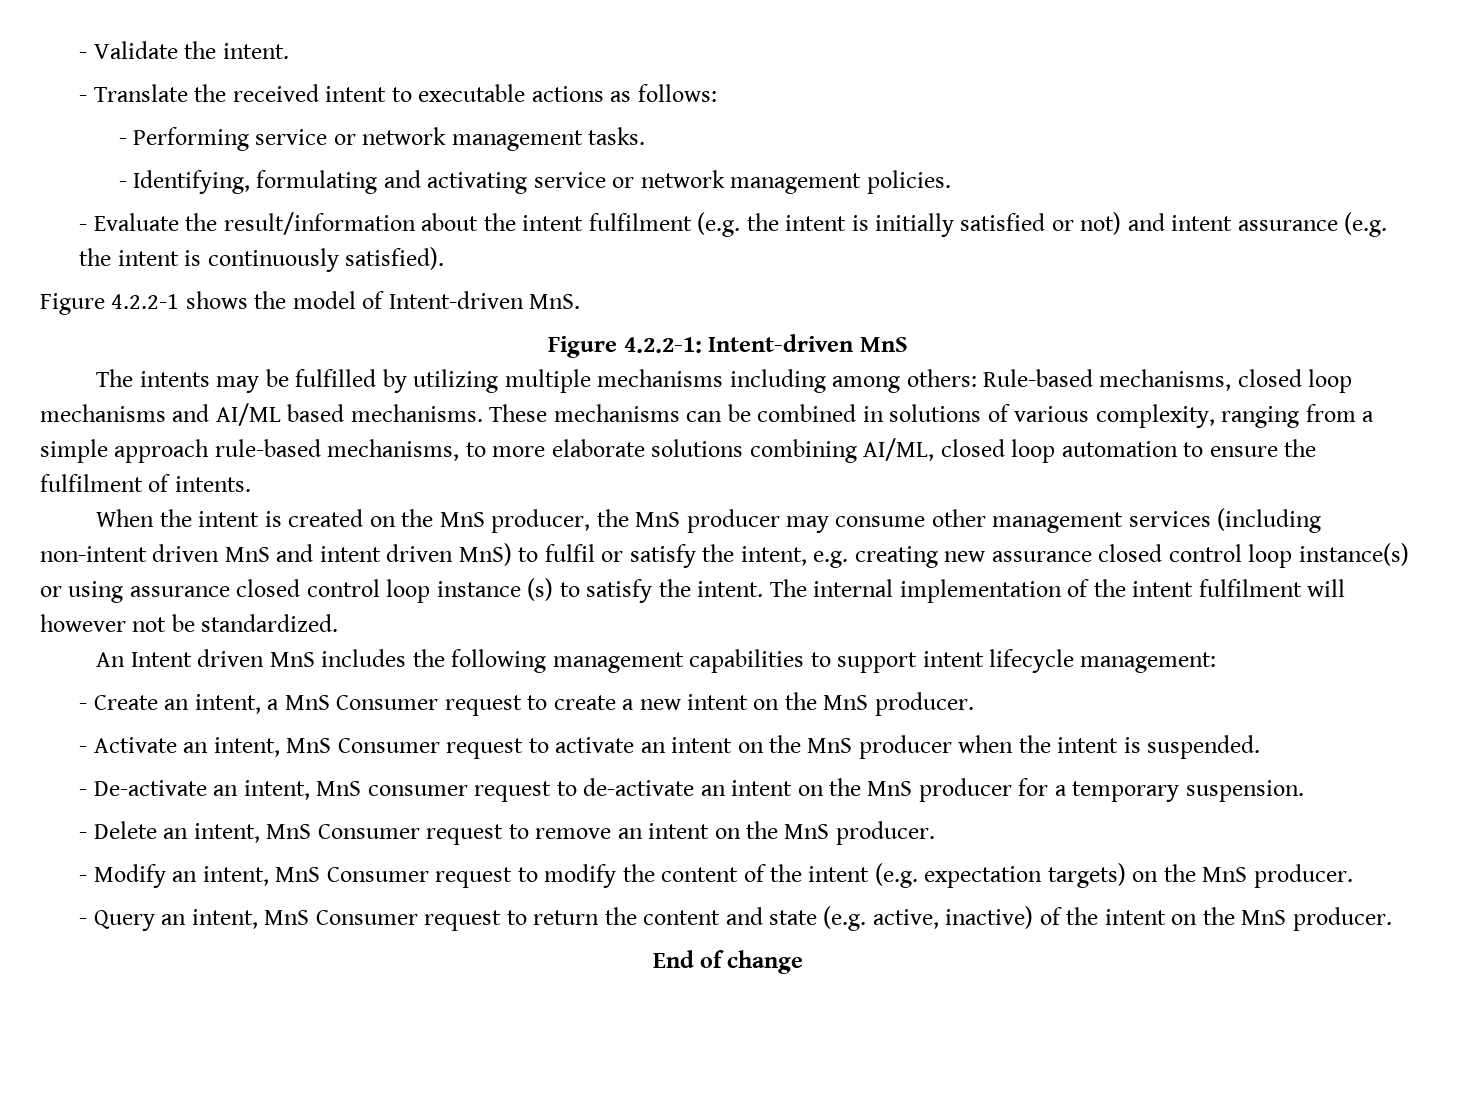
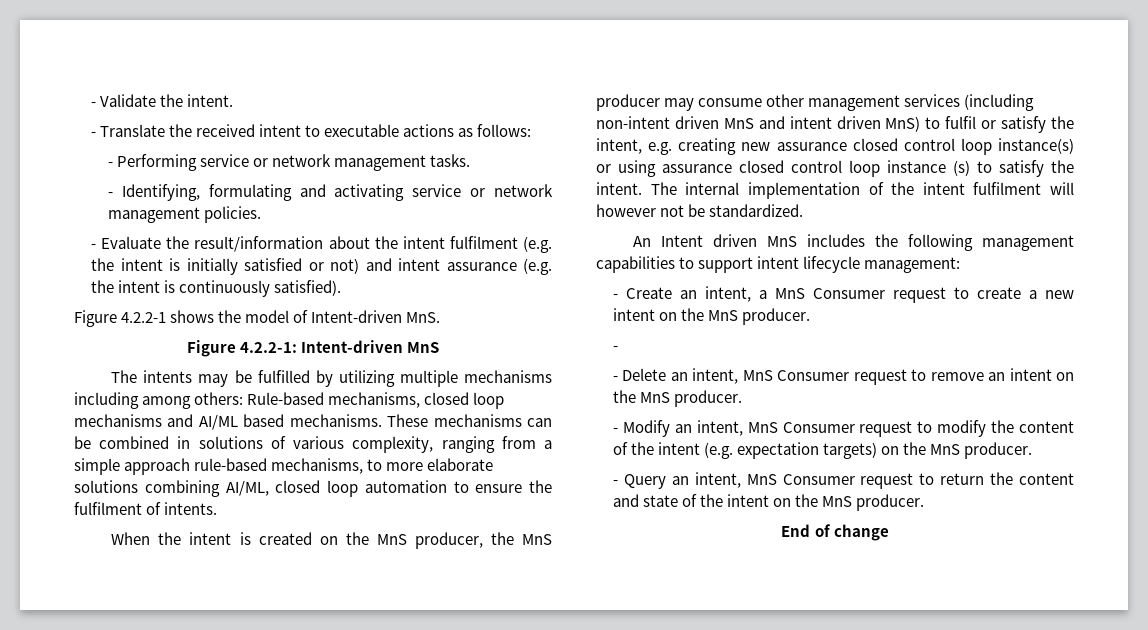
  - Create an intent, a MnS Consumer request to create a new intent on the MnS producer.
- - Activate an intent, MnS Consumer request to activate an intent on the MnS producer when the intent is suspended.
- - De-activate an intent, MnS consumer request to de-activate an intent on the MnS producer for a temporary suspension.
+ -
- - Query an intent, MnS Consumer request to return the content and state (e.g. active, inactive) of the intent on the MnS producer.
+ - Query an intent, MnS Consumer request to return the content and state of the intent on the MnS producer.

